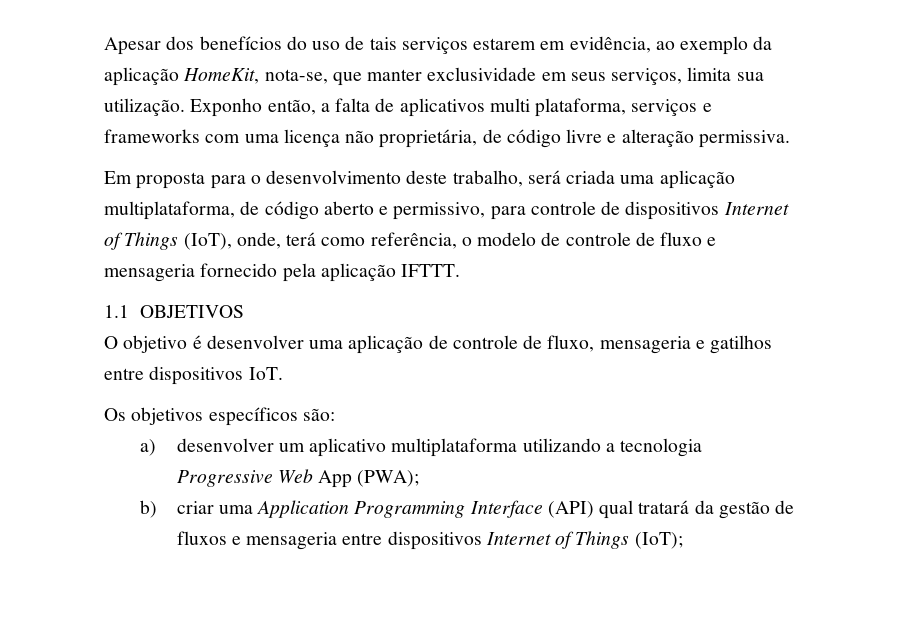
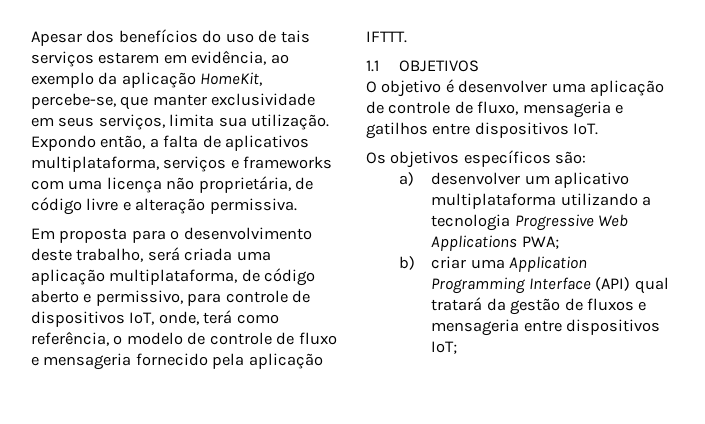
- Apesar dos benefícios do uso de tais serviços estarem em evidência, ao exemplo da aplicação HomeKit, nota-se, que manter exclusividade em seus serviços, limita sua utilização.
+ Apesar dos benefícios do uso de tais serviços estarem em evidência, ao exemplo da aplicação HomeKit, percebe-se, que manter exclusividade em seus serviços, limita sua utilização.
- Exponho então, a falta de aplicativos multi plataforma, serviços e frameworks com uma licença não proprietária, de código livre e alteração permissiva.
+ Expondo então, a falta de aplicativos multiplataforma, serviços e frameworks com uma licença não proprietária, de código livre e alteração permissiva.
- Em proposta para o desenvolvimento deste trabalho, será criada uma aplicação multiplataforma, de código aberto e permissivo, para controle de dispositivos Internet of Things (IoT), onde, terá como referência, o modelo de controle de fluxo e mensageria fornecido pela aplicação IFTTT.
+ Em proposta para o desenvolvimento deste trabalho, será criada uma aplicação multiplataforma, de código aberto e permissivo, para controle de dispositivos IoT, onde, terá como referência, o modelo de controle de fluxo e mensageria fornecido pela aplicação IFTTT.
- a) desenvolver um aplicativo multiplataforma utilizando a tecnologia Progressive Web App (PWA);
+ a) desenvolver um aplicativo multiplataforma utilizando a tecnologia Progressive Web Applications PWA;
- b) criar uma Application Programming Interface (API) qual tratará da gestão de fluxos e mensageria entre dispositivos Internet of Things (IoT);
+ b) criar uma Application Programming Interface (API) qual tratará da gestão de fluxos e mensageria entre dispositivos IoT;

